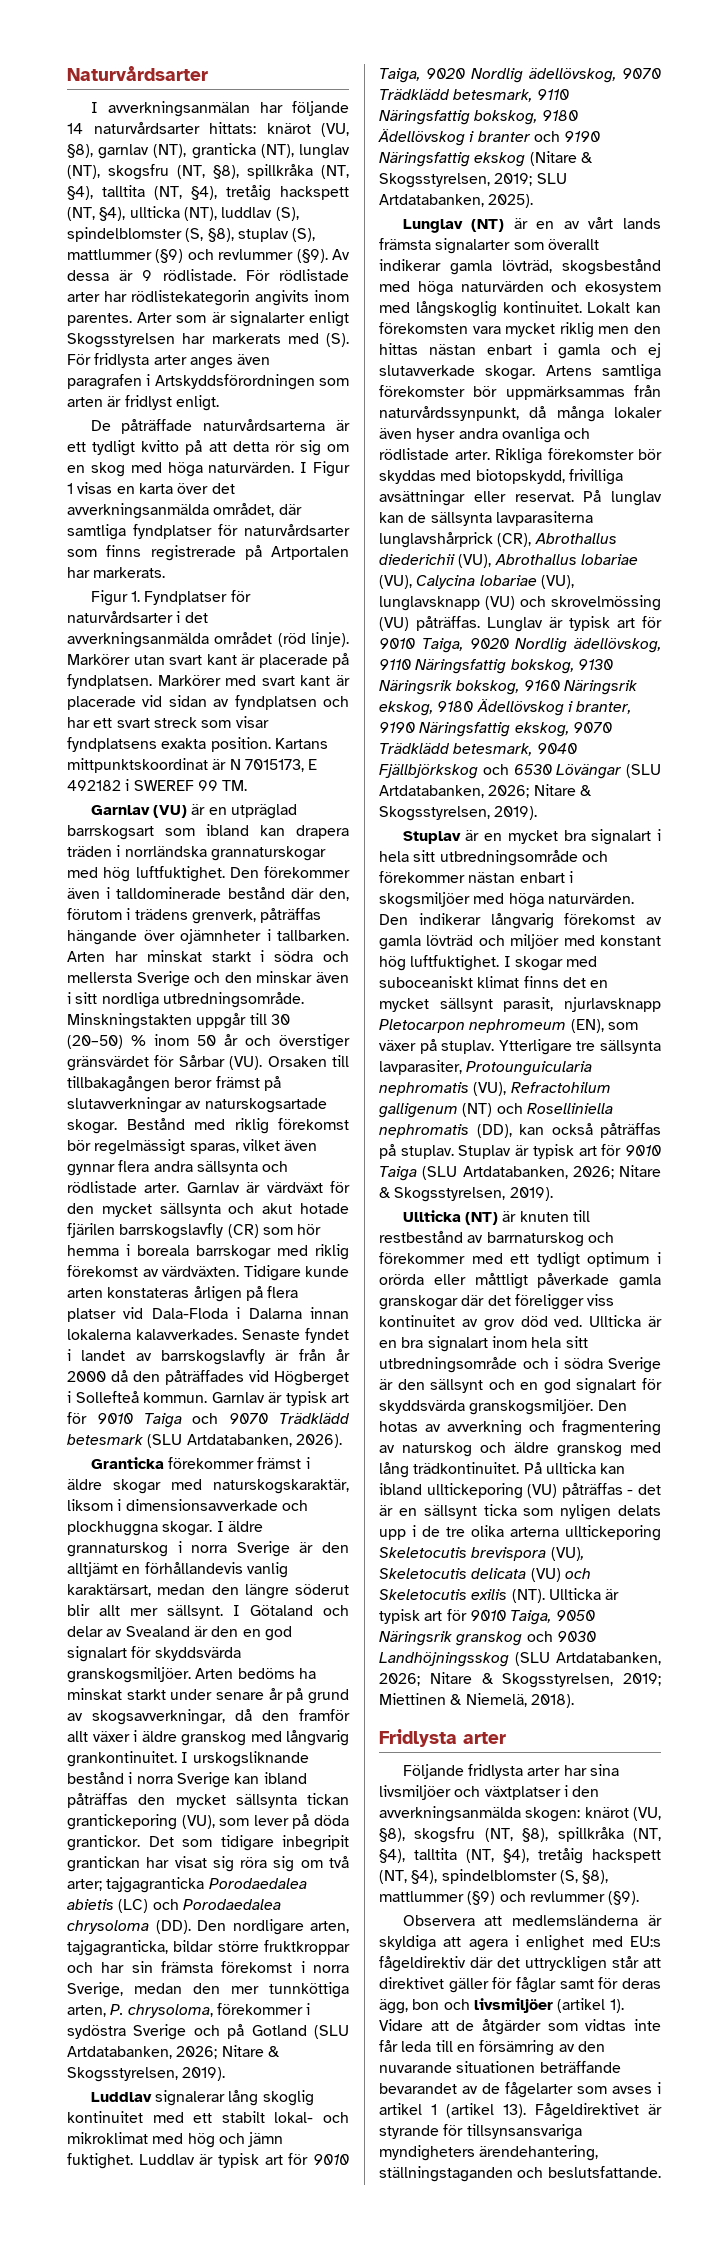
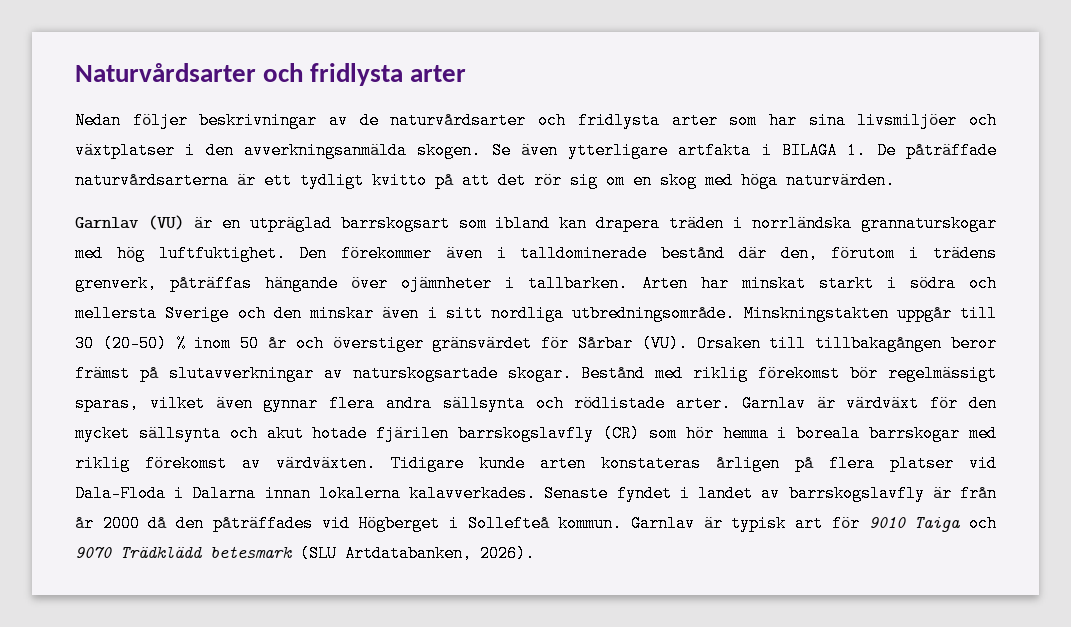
- Naturvårdsarter
- I avverkningsanmälan har följande 14 naturvårdsarter hittats: knärot (VU, §8), garnlav (NT), granticka (NT), lunglav (NT), skogsfru (NT, §8), spillkråka (NT, §4), talltita (NT, §4), tretåig hackspett (NT, §4), ullticka (NT), luddlav (S), spindelblomster (S, §8), stuplav (S), mattlummer (§9) och revlummer (§9). Av dessa är 9 rödlistade. För rödlistade arter har rödlistekategorin angivits inom parentes. Arter som är signalarter enligt Skogsstyrelsen har markerats med (S). För fridlysta arter anges även paragrafen i Artskyddsförordningen som arten är fridlyst enligt.
- De påträffade naturvårdsarterna är ett tydligt kvitto på att detta rör sig om en skog med höga naturvärden. I Figur 1 visas en karta över det avverkningsanmälda området, där samtliga fyndplatser för naturvårdsarter som finns registrerade på Artportalen har markerats.
- Figur 1. Fyndplatser för naturvårdsarter i det avverkningsanmälda området (röd linje). Markörer utan svart kant är placerade på fyndplatsen. Markörer med svart kant är placerade vid sidan av fyndplatsen och har ett svart streck som visar fyndplatsens exakta position. Kartans mittpunktskoordinat är N 7015173, E 492182 i SWEREF 99 TM.
+ Naturvårdsarter och fridlysta arter
+ Nedan följer beskrivningar av de naturvårdsarter och fridlysta arter som har sina livsmiljöer och växtplatser i den avverkningsanmälda skogen. Se även ytterligare artfakta i BILAGA 1. De påträffade naturvårdsarterna är ett tydligt kvitto på att det rör sig om en skog med höga naturvärden.
- Granticka förekommer främst i äldre skogar med naturskogskaraktär, liksom i dimensionsavverkade och plockhuggna skogar. I äldre grannaturskog i norra Sverige är den alltjämt en förhållandevis vanlig karaktärsart, medan den längre söderut blir allt mer sällsynt. I Götaland och delar av Svealand är den en god signalart för skyddsvärda granskogsmiljöer. Arten bedöms ha minskat starkt under senare år på grund av skogsavverkningar, då den framför allt växer i äldre granskog med långvarig grankontinuitet. I urskogsliknande bestånd i norra Sverige kan ibland påträffas den mycket sällsynta tickan grantickeporing (VU), som lever på döda grantickor. Det som tidigare inbegripit grantickan har visat sig röra sig om två arter; tajgagranticka Porodaedalea abietis (LC) och Porodaedalea chrysoloma (DD). Den nordligare arten, tajgagranticka, bildar större fruktkroppar och har sin främsta förekomst i norra Sverige, medan den mer tunnköttiga arten, P. chrysoloma, förekommer i sydöstra Sverige och på Gotland (SLU Artdatabanken, 2026; Nitare & Skogsstyrelsen, 2019).
- Luddlav signalerar lång skoglig kontinuitet med ett stabilt lokal- och mikroklimat med hög och jämn fuktighet. Luddlav är typisk art för 9010 Taiga, 9020 Nordlig ädellövskog, 9070 Trädklädd betesmark, 9110 Näringsfattig bokskog, 9180 Ädellövskog i branter och 9190 Näringsfattig ekskog (Nitare & Skogsstyrelsen, 2019; SLU Artdatabanken, 2025).
- Lunglav (NT) är en av vårt lands främsta signalarter som överallt indikerar gamla lövträd, skogsbestånd med höga naturvärden och ekosystem med långskoglig kontinuitet. Lokalt kan förekomsten vara mycket riklig men den hittas nästan enbart i gamla och ej slutavverkade skogar. Artens samtliga förekomster bör uppmärksammas från naturvårdssynpunkt, då många lokaler även hyser andra ovanliga och rödlistade arter. Rikliga förekomster bör skyddas med biotopskydd, frivilliga avsättningar eller reservat. På lunglav kan de sällsynta lavparasiterna lunglavshårprick (CR), Abrothallus diederichii (VU), Abrothallus lobariae (VU), Calycina lobariae (VU), lunglavsknapp (VU) och skrovelmössing (VU) påträffas. Lunglav är typisk art för 9010 Taiga, 9020 Nordlig ädellövskog, 9110 Näringsfattig bokskog, 9130 Näringsrik bokskog, 9160 Näringsrik ekskog, 9180 Ädellövskog i branter, 9190 Näringsfattig ekskog, 9070 Trädklädd betesmark, 9040 Fjällbjörkskog och 6530 Lövängar (SLU Artdatabanken, 2026; Nitare & Skogsstyrelsen, 2019).
- Stuplav är en mycket bra signalart i hela sitt utbredningsområde och förekommer nästan enbart i skogsmiljöer med höga naturvärden. Den indikerar långvarig förekomst av gamla lövträd och miljöer med konstant hög luftfuktighet. I skogar med suboceaniskt klimat finns det en mycket sällsynt parasit, njurlavsknapp Pletocarpon nephromeum (EN), som växer på stuplav. Ytterligare tre sällsynta lavparasiter, Protounguicularia nephromatis (VU), Refractohilum galligenum (NT) och Roselliniella nephromatis (DD), kan också påträffas på stuplav. Stuplav är typisk art för 9010 Taiga (SLU Artdatabanken, 2026; Nitare & Skogsstyrelsen, 2019).
- Ullticka (NT) är knuten till restbestånd av barrnaturskog och förekommer med ett tydligt optimum i orörda eller måttligt påverkade gamla granskogar där det föreligger viss kontinuitet av grov död ved. Ullticka är en bra signalart inom hela sitt utbredningsområde och i södra Sverige är den sällsynt och en god signalart för skyddsvärda granskogsmiljöer. Den hotas av avverkning och fragmentering av naturskog och äldre granskog med lång trädkontinuitet. På ullticka kan ibland ulltickeporing (VU) påträffas - det är en sällsynt ticka som nyligen delats upp i de tre olika arterna ulltickeporing Skeletocutis brevispora (VU), Skeletocutis delicata (VU) och Skeletocutis exilis (NT). Ullticka är typisk art för 9010 Taiga, 9050 Näringsrik granskog och 9030 Landhöjningsskog (SLU Artdatabanken, 2026; Nitare & Skogsstyrelsen, 2019; Miettinen & Niemelä, 2018).
- Fridlysta arter
- Följande fridlysta arter har sina livsmiljöer och växtplatser i den avverkningsanmälda skogen: knärot (VU, §8), skogsfru (NT, §8), spillkråka (NT, §4), talltita (NT, §4), tretåig hackspett (NT, §4), spindelblomster (S, §8), mattlummer (§9) och revlummer (§9).
- Observera att medlemsländerna är skyldiga att agera i enlighet med EU:s fågeldirektiv där det uttryckligen står att direktivet gäller för fåglar samt för deras ägg, bon och livsmiljöer (artikel 1). Vidare att de åtgärder som vidtas inte får leda till en försämring av den nuvarande situationen beträffande bevarandet av de fågelarter som avses i artikel 1 (artikel 13). Fågeldirektivet är styrande för tillsynsansvariga myndigheters ärendehantering, ställningstaganden och beslutsfattande.

